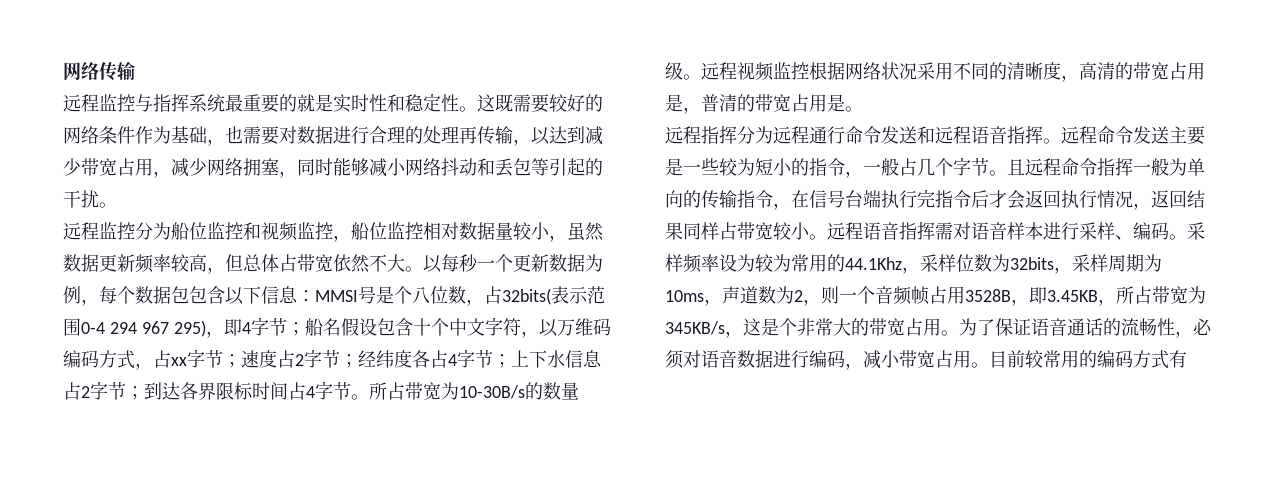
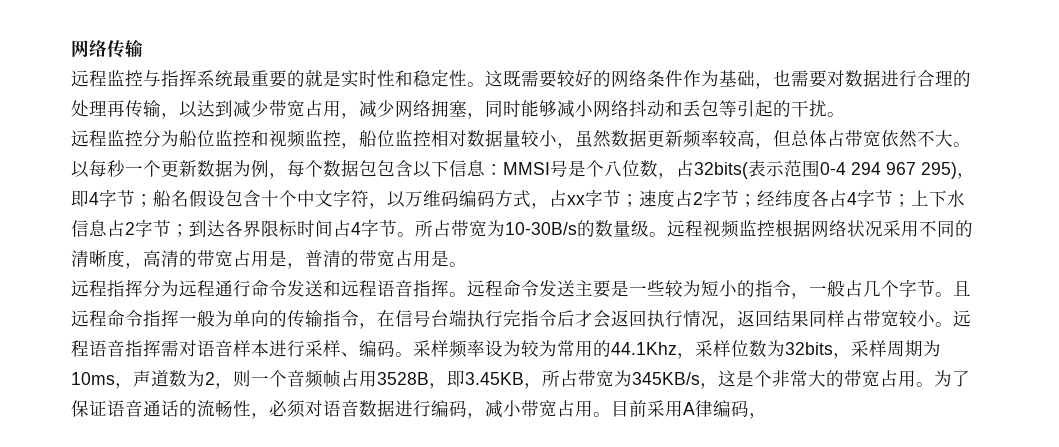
- 目前较常用的编码方式有
+ 目前采用A律编码，

